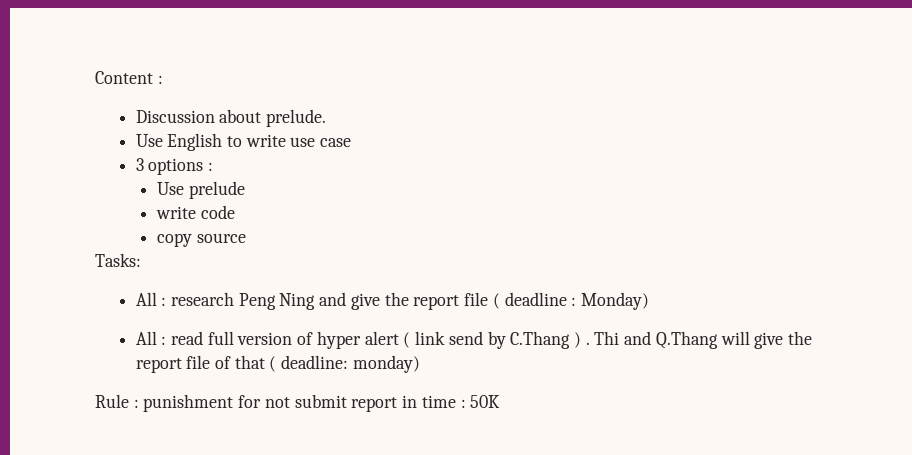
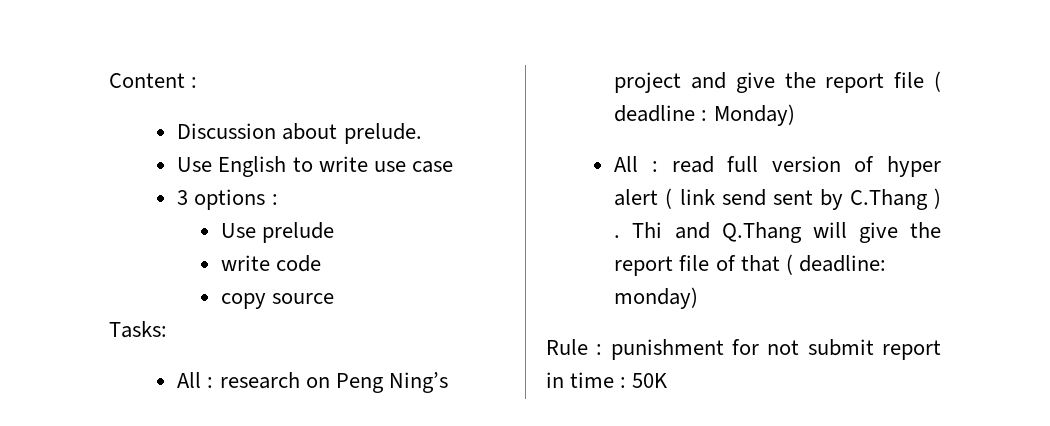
- All : research Peng Ning and give the report file ( deadline : Monday)
+ All : research on Peng Ning’s project and give the report file ( deadline : Monday)
- All : read full version of hyper alert ( link send by C.Thang ) .
+ All : read full version of hyper alert ( link send sent by C.Thang ) .

